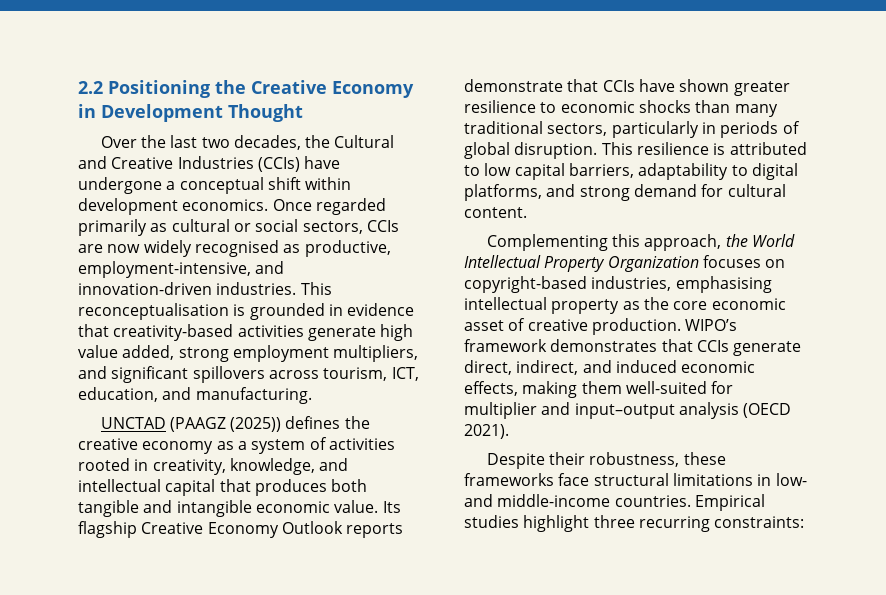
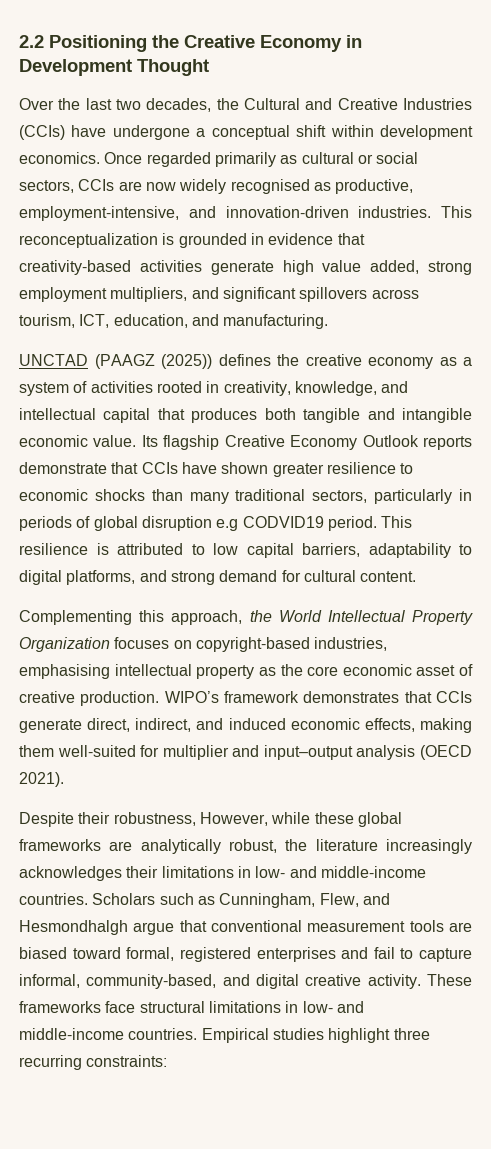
- This reconceptualisation is grounded in evidence that creativity-based activities generate high value added, strong employment multipliers, and significant spillovers across tourism, ICT, education, and manufacturing.
+ This reconceptualization is grounded in evidence that creativity-based activities generate high value added, strong employment multipliers, and significant spillovers across tourism, ICT, education, and manufacturing.
- Its flagship Creative Economy Outlook reports demonstrate that CCIs have shown greater resilience to economic shocks than many traditional sectors, particularly in periods of global disruption.
+ Its flagship Creative Economy Outlook reports demonstrate that CCIs have shown greater resilience to economic shocks than many traditional sectors, particularly in periods of global disruption e.g CODVID19 period.
- Despite their robustness, these frameworks face structural limitations in low- and middle-income countries.
+ Despite their robustness, However, while these global frameworks are analytically robust, the literature increasingly acknowledges their limitations in low- and middle-income countries. Scholars such as Cunningham, Flew, and Hesmondhalgh argue that conventional measurement tools are biased toward formal, registered enterprises and fail to capture informal, community-based, and digital creative activity. These frameworks face structural limitations in low- and middle-income countries.

